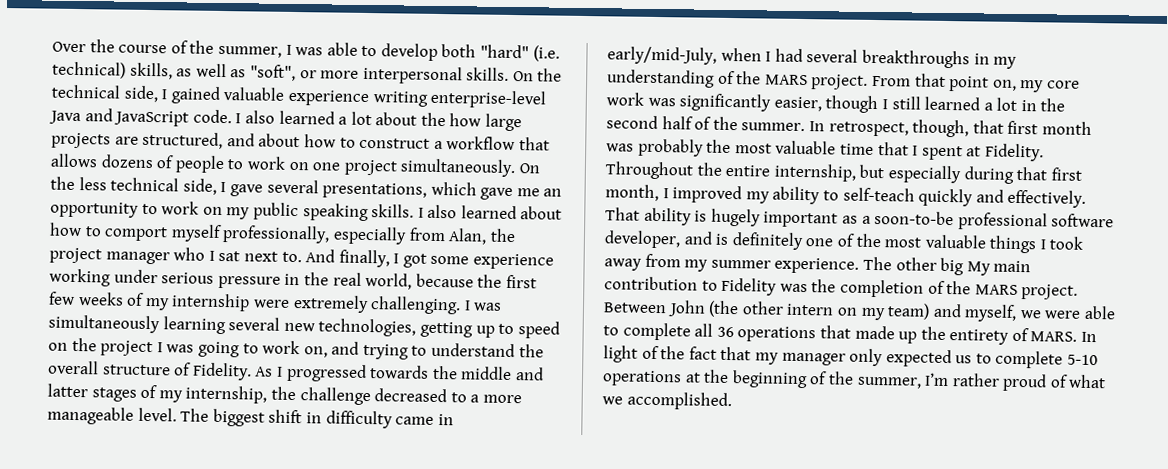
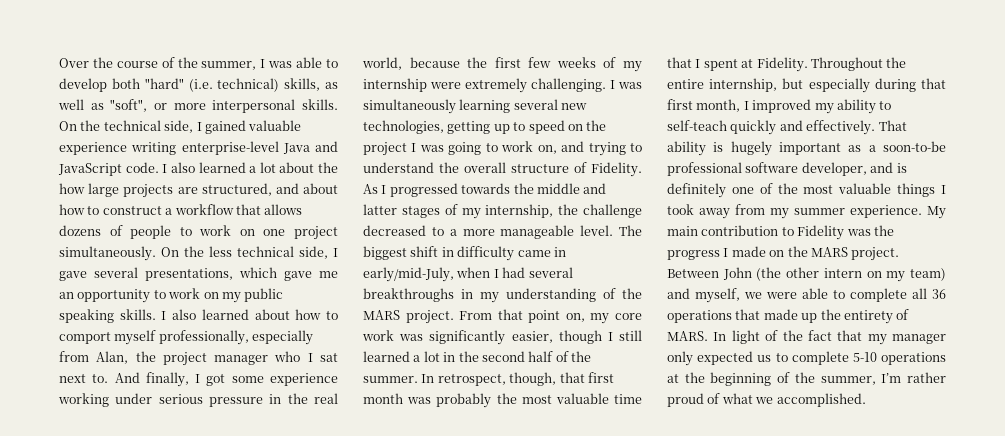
- The other big My main contribution to Fidelity was the completion of the MARS project.
+ My main contribution to Fidelity was the progress I made on the MARS project.

